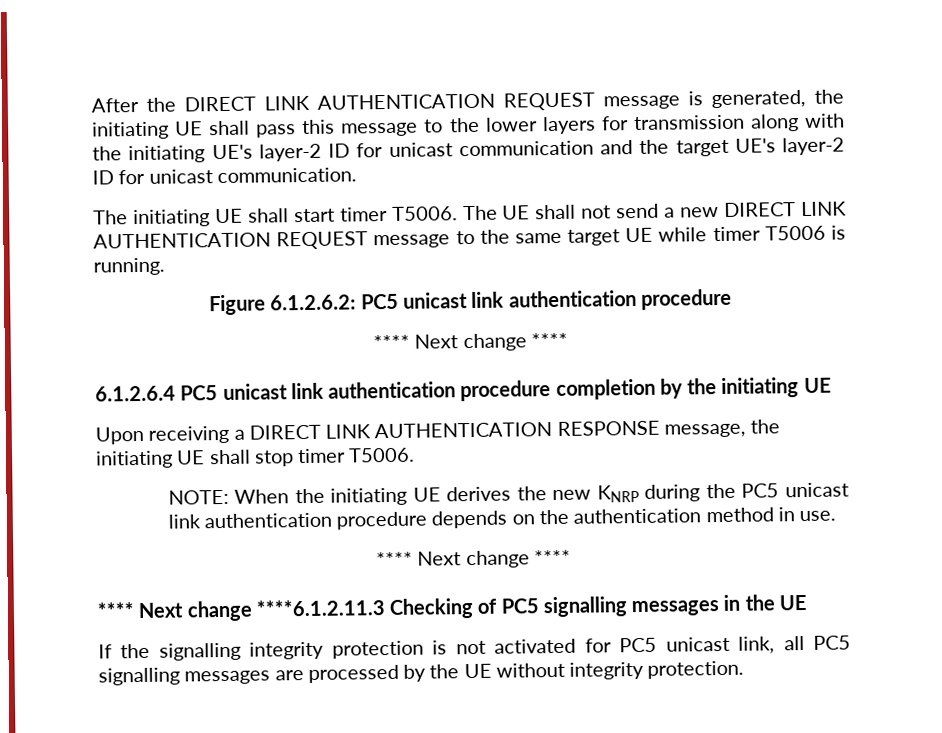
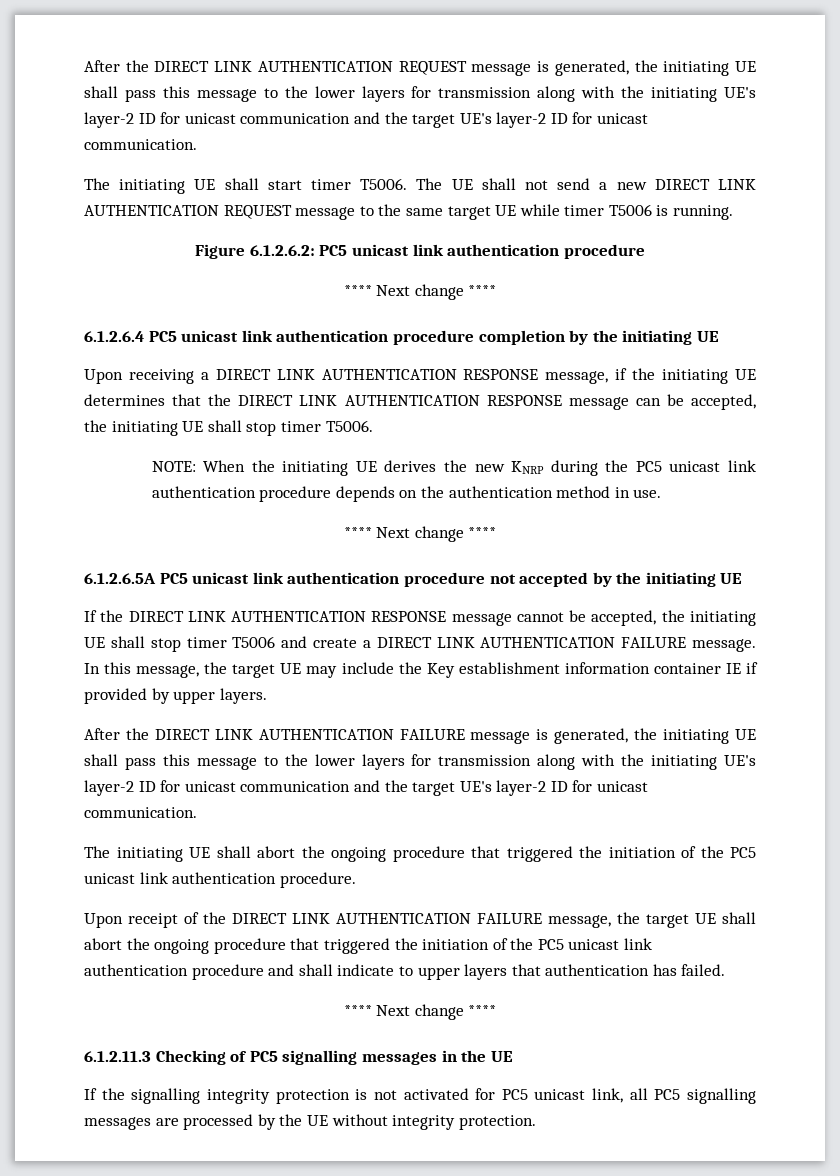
- Upon receiving a DIRECT LINK AUTHENTICATION RESPONSE message, the initiating UE shall stop timer T5006.
+ Upon receiving a DIRECT LINK AUTHENTICATION RESPONSE message, if the initiating UE determines that the DIRECT LINK AUTHENTICATION RESPONSE message can be accepted, the initiating UE shall stop timer T5006.
- **** Next change ****6.1.2.11.3 Checking of PC5 signalling messages in the UE
+ 6.1.2.6.5A PC5 unicast link authentication procedure not accepted by the initiating UE
+ If the DIRECT LINK AUTHENTICATION RESPONSE message cannot be accepted, the initiating UE shall stop timer T5006 and create a DIRECT LINK AUTHENTICATION FAILURE message. In this message, the target UE may include the Key establishment information container IE if provided by upper layers.
+ After the DIRECT LINK AUTHENTICATION FAILURE message is generated, the initiating UE shall pass this message to the lower layers for transmission along with the initiating UE's layer-2 ID for unicast communication and the target UE's layer-2 ID for unicast communication.
+ The initiating UE shall abort the ongoing procedure that triggered the initiation of the PC5 unicast link authentication procedure.
+ Upon receipt of the DIRECT LINK AUTHENTICATION FAILURE message, the target UE shall abort the ongoing procedure that triggered the initiation of the PC5 unicast link authentication procedure and shall indicate to upper layers that authentication has failed.
+ **** Next change ****
+ 6.1.2.11.3 Checking of PC5 signalling messages in the UE

